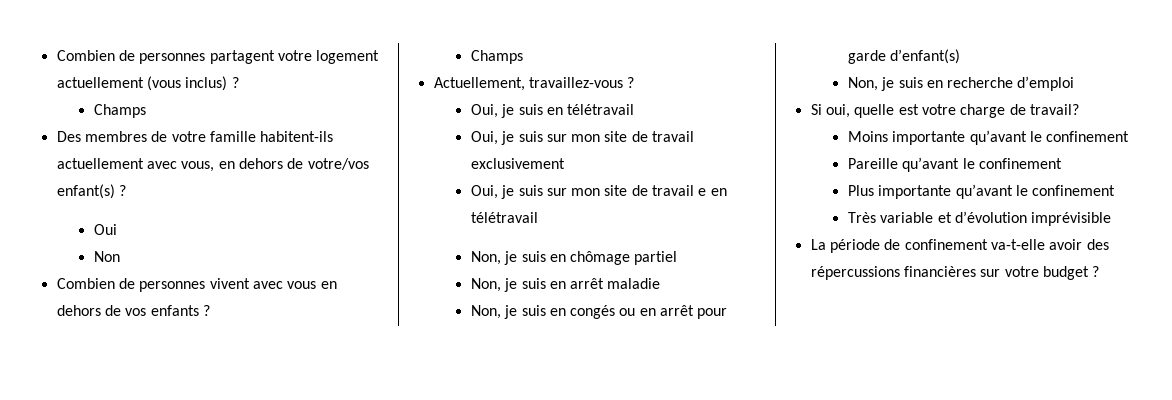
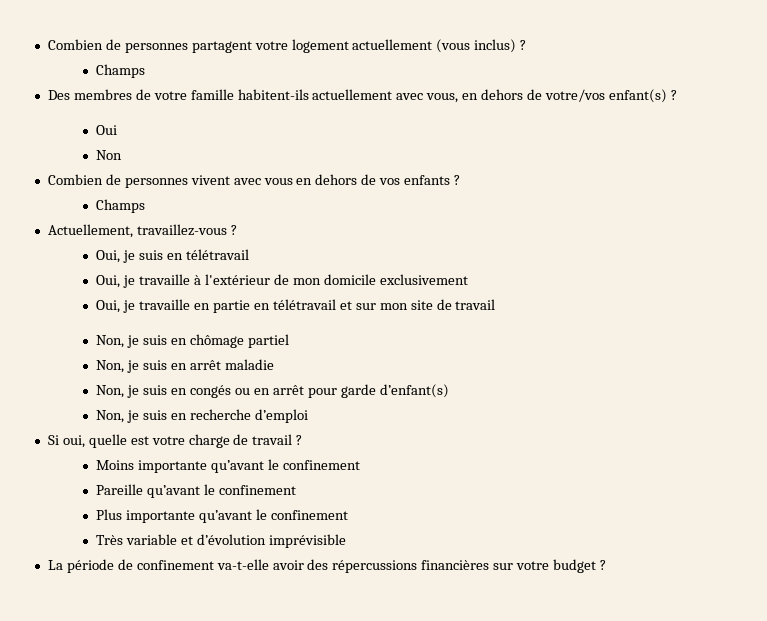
- Oui, je suis sur mon site de travail exclusivement
- Oui, je suis sur mon site de travail e en télétravail
+ Oui, je travaille à l'extérieur de mon domicile exclusivement
+ Oui, je travaille en partie en télétravail et sur mon site de travail
- Si oui, quelle est votre charge de travail?
+ Si oui, quelle est votre charge de travail ?

